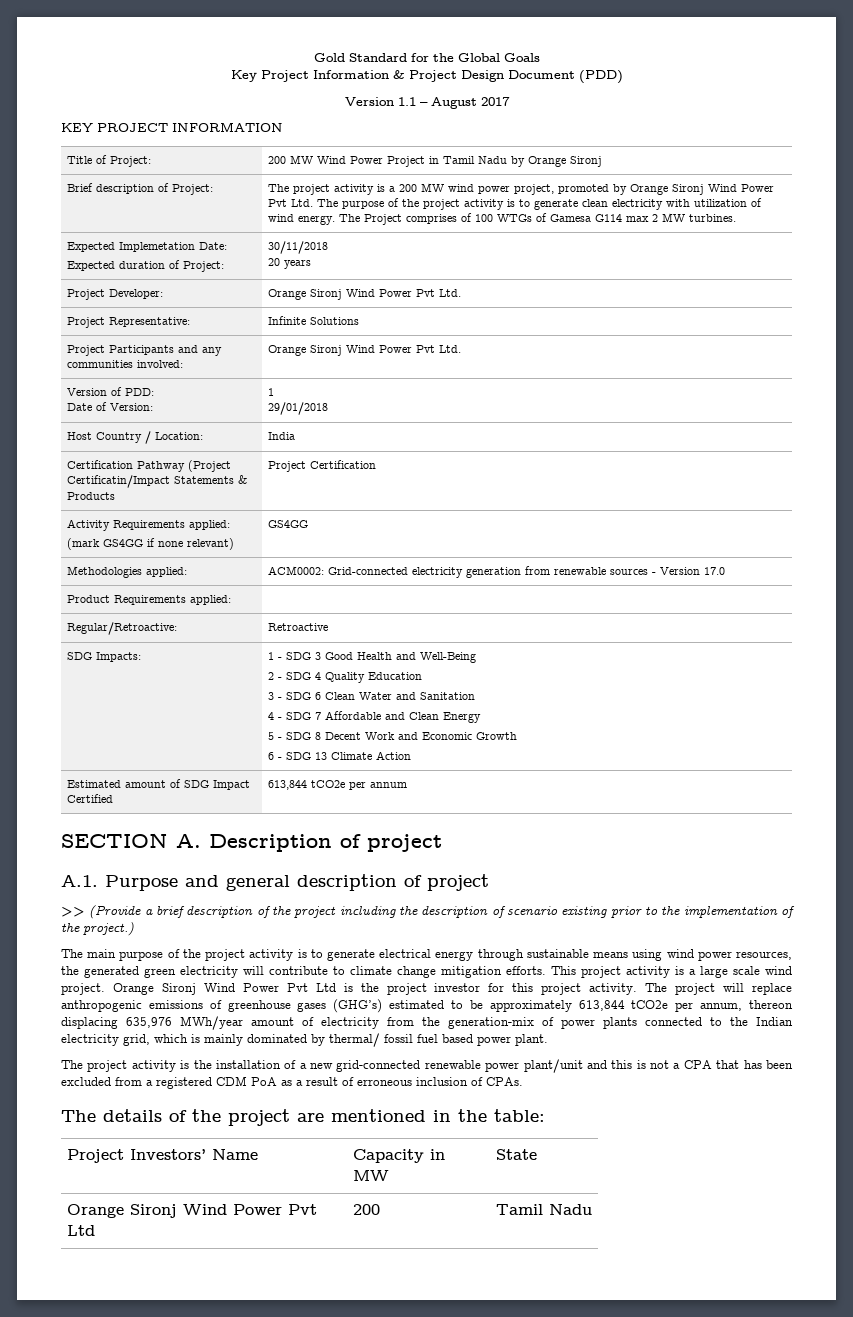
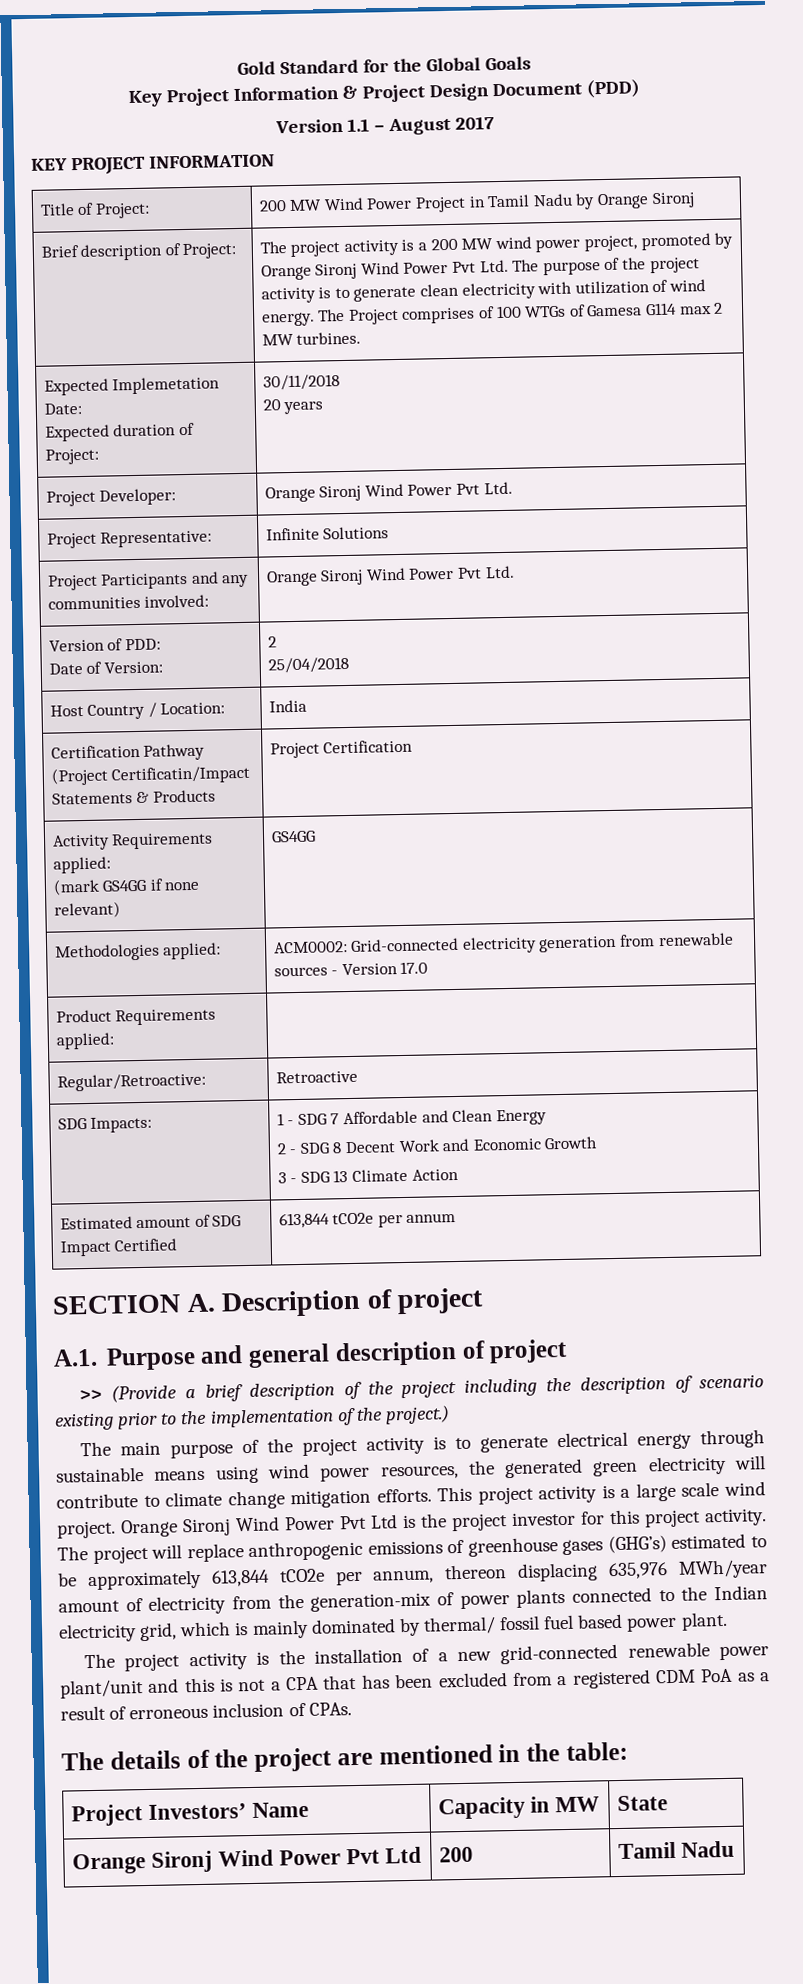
  Version of PDD:
- Date of Version: | 1
- 29/01/2018
+ Date of Version: | 2
+ 25/04/2018
- 1 - SDG 3 Good Health and Well-Being
- 2 - SDG 4 Quality Education
- 3 - SDG 6 Clean Water and Sanitation
- 4 - SDG 7 Affordable and Clean Energy
+ 1 - SDG 7 Affordable and Clean Energy
- 5 - SDG 8 Decent Work and Economic Growth
+ 2 - SDG 8 Decent Work and Economic Growth
- 6 - SDG 13 Climate Action
+ 3 - SDG 13 Climate Action

